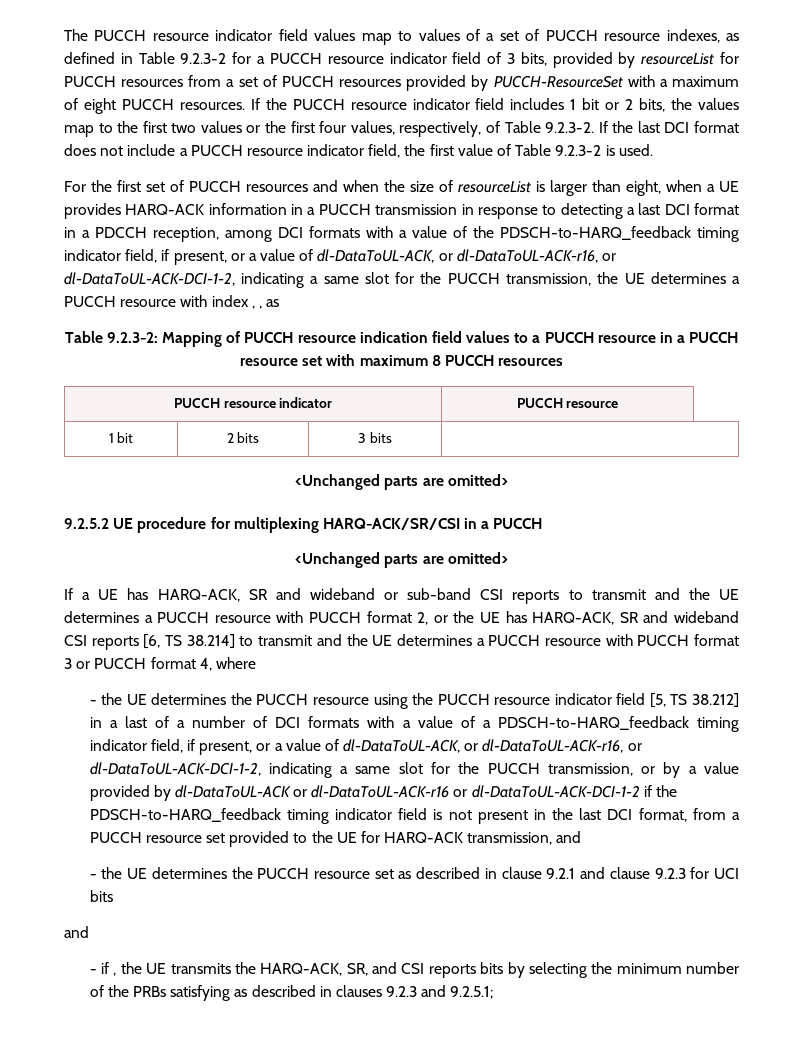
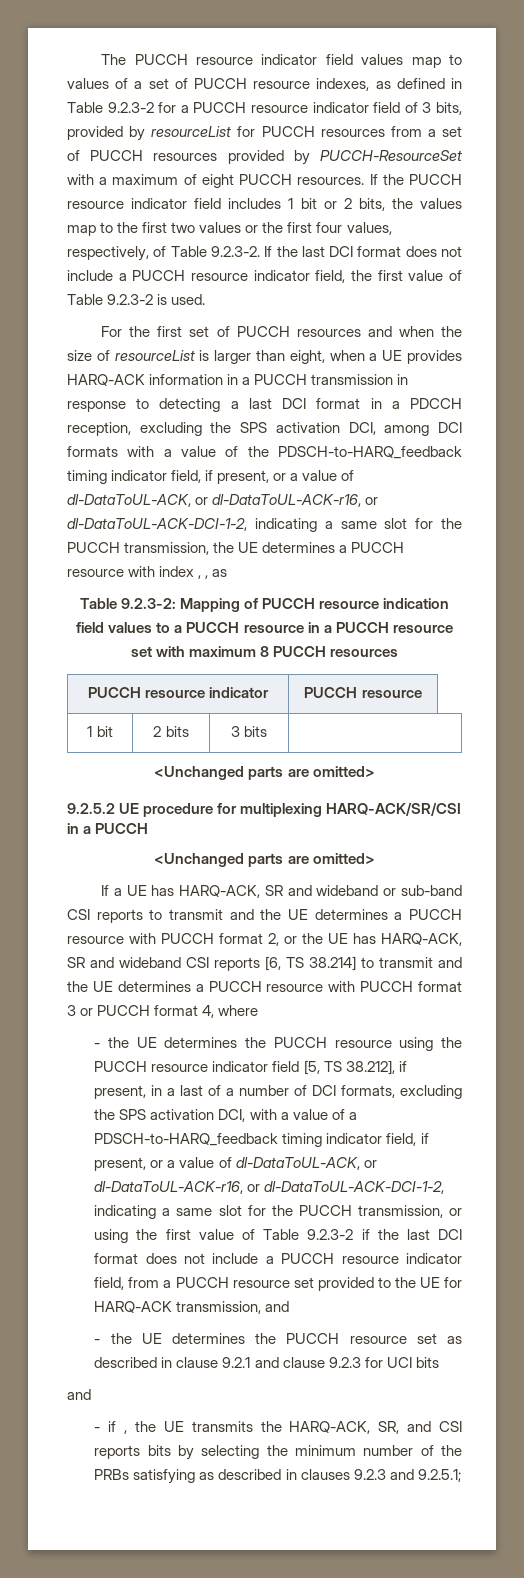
- For the first set of PUCCH resources and when the size of resourceList is larger than eight, when a UE provides HARQ-ACK information in a PUCCH transmission in response to detecting a last DCI format in a PDCCH reception, among DCI formats with a value of the PDSCH-to-HARQ_feedback timing indicator field, if present, or a value of dl-DataToUL-ACK, or dl-DataToUL-ACK-r16, or dl-DataToUL-ACK-DCI-1-2, indicating a same slot for the PUCCH transmission, the UE determines a PUCCH resource with index , , as
+ For the first set of PUCCH resources and when the size of resourceList is larger than eight, when a UE provides HARQ-ACK information in a PUCCH transmission in response to detecting a last DCI format in a PDCCH reception, excluding the SPS activation DCI, among DCI formats with a value of the PDSCH-to-HARQ_feedback timing indicator field, if present, or a value of dl-DataToUL-ACK, or dl-DataToUL-ACK-r16, or dl-DataToUL-ACK-DCI-1-2, indicating a same slot for the PUCCH transmission, the UE determines a PUCCH resource with index , , as
- - the UE determines the PUCCH resource using the PUCCH resource indicator field [5, TS 38.212] in a last of a number of DCI formats with a value of a PDSCH-to-HARQ_feedback timing indicator field, if present, or a value of dl-DataToUL-ACK, or dl-DataToUL-ACK-r16, or dl-DataToUL-ACK-DCI-1-2, indicating a same slot for the PUCCH transmission, or by a value provided by dl-DataToUL-ACK or dl-DataToUL-ACK-r16 or dl-DataToUL-ACK-DCI-1-2 if the PDSCH-to-HARQ_feedback timing indicator field is not present in the last DCI format, from a PUCCH resource set provided to the UE for HARQ-ACK transmission, and
+ - the UE determines the PUCCH resource using the PUCCH resource indicator field [5, TS 38.212], if present, in a last of a number of DCI formats, excluding the SPS activation DCI, with a value of a PDSCH-to-HARQ_feedback timing indicator field, if present, or a value of dl-DataToUL-ACK, or dl-DataToUL-ACK-r16, or dl-DataToUL-ACK-DCI-1-2, indicating a same slot for the PUCCH transmission, or using the first value of Table 9.2.3-2 if the last DCI format does not include a PUCCH resource indicator field, from a PUCCH resource set provided to the UE for HARQ-ACK transmission, and

